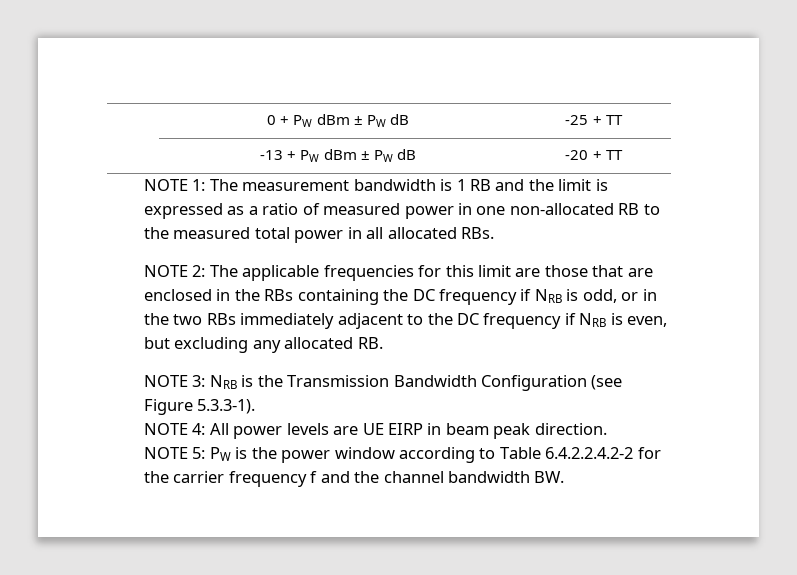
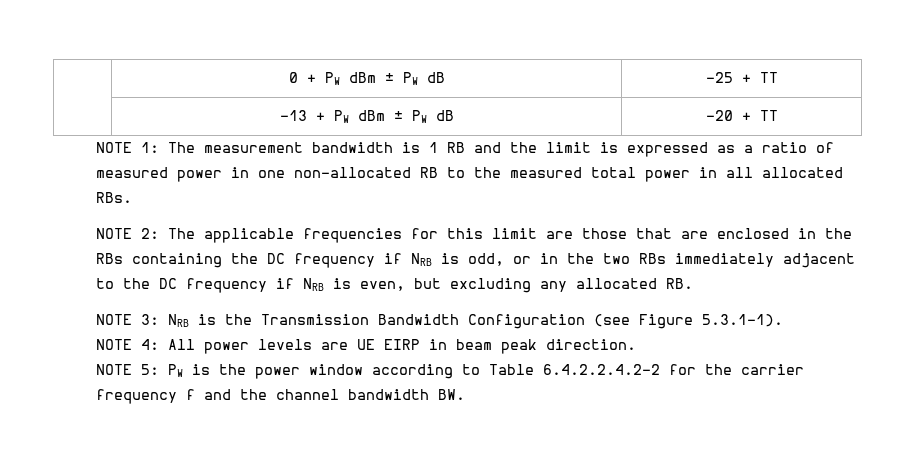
- NOTE 3: NRB is the Transmission Bandwidth Configuration (see Figure 5.3.3-1).
+ NOTE 3: NRB is the Transmission Bandwidth Configuration (see Figure 5.3.1-1).

